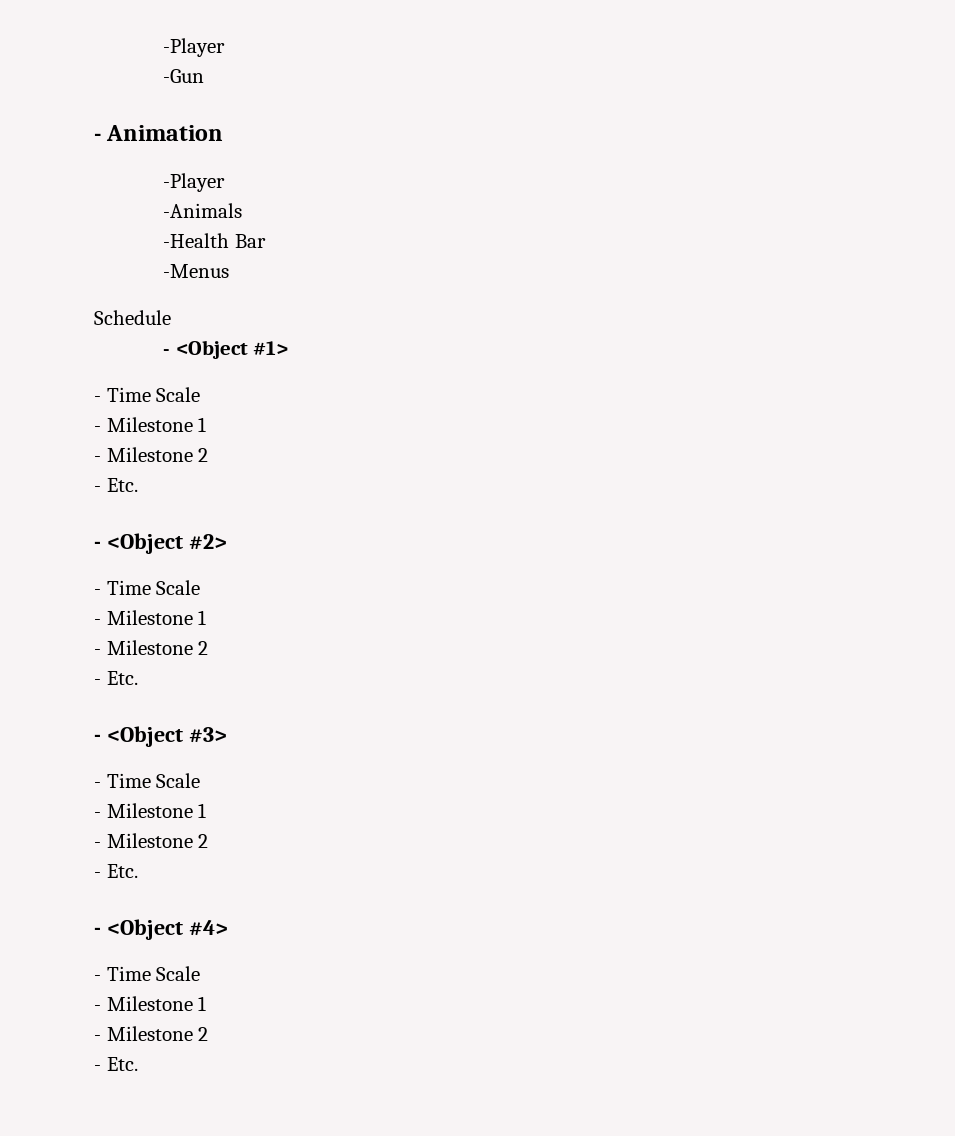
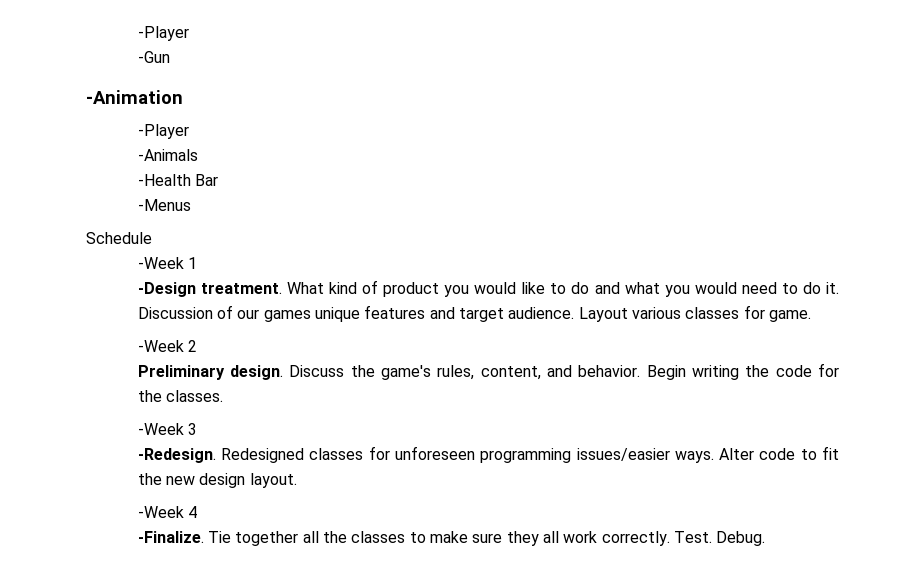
- - Animation
+ -Animation
- - <Object #1>
- - Time Scale
- - Milestone 1
- - Milestone 2
- - Etc.
- - <Object #2>
- - Time Scale
- - Milestone 1
- - Milestone 2
- - Etc.
- - <Object #3>
- - Time Scale
- - Milestone 1
- - Milestone 2
- - Etc.
- - <Object #4>
- - Time Scale
- - Milestone 1
- - Milestone 2
- - Etc.
+ -Week 1
+ -Design treatment. What kind of product you would like to do and what you would need to do it. Discussion of our games unique features and target audience. Layout various classes for game.
+ -Week 2
+ Preliminary design. Discuss the game's rules, content, and behavior. Begin writing the code for the classes.
+ -Week 3
+ -Redesign. Redesigned classes for unforeseen programming issues/easier ways. Alter code to fit the new design layout.
+ -Week 4
+ -Finalize. Tie together all the classes to make sure they all work correctly. Test. Debug.

